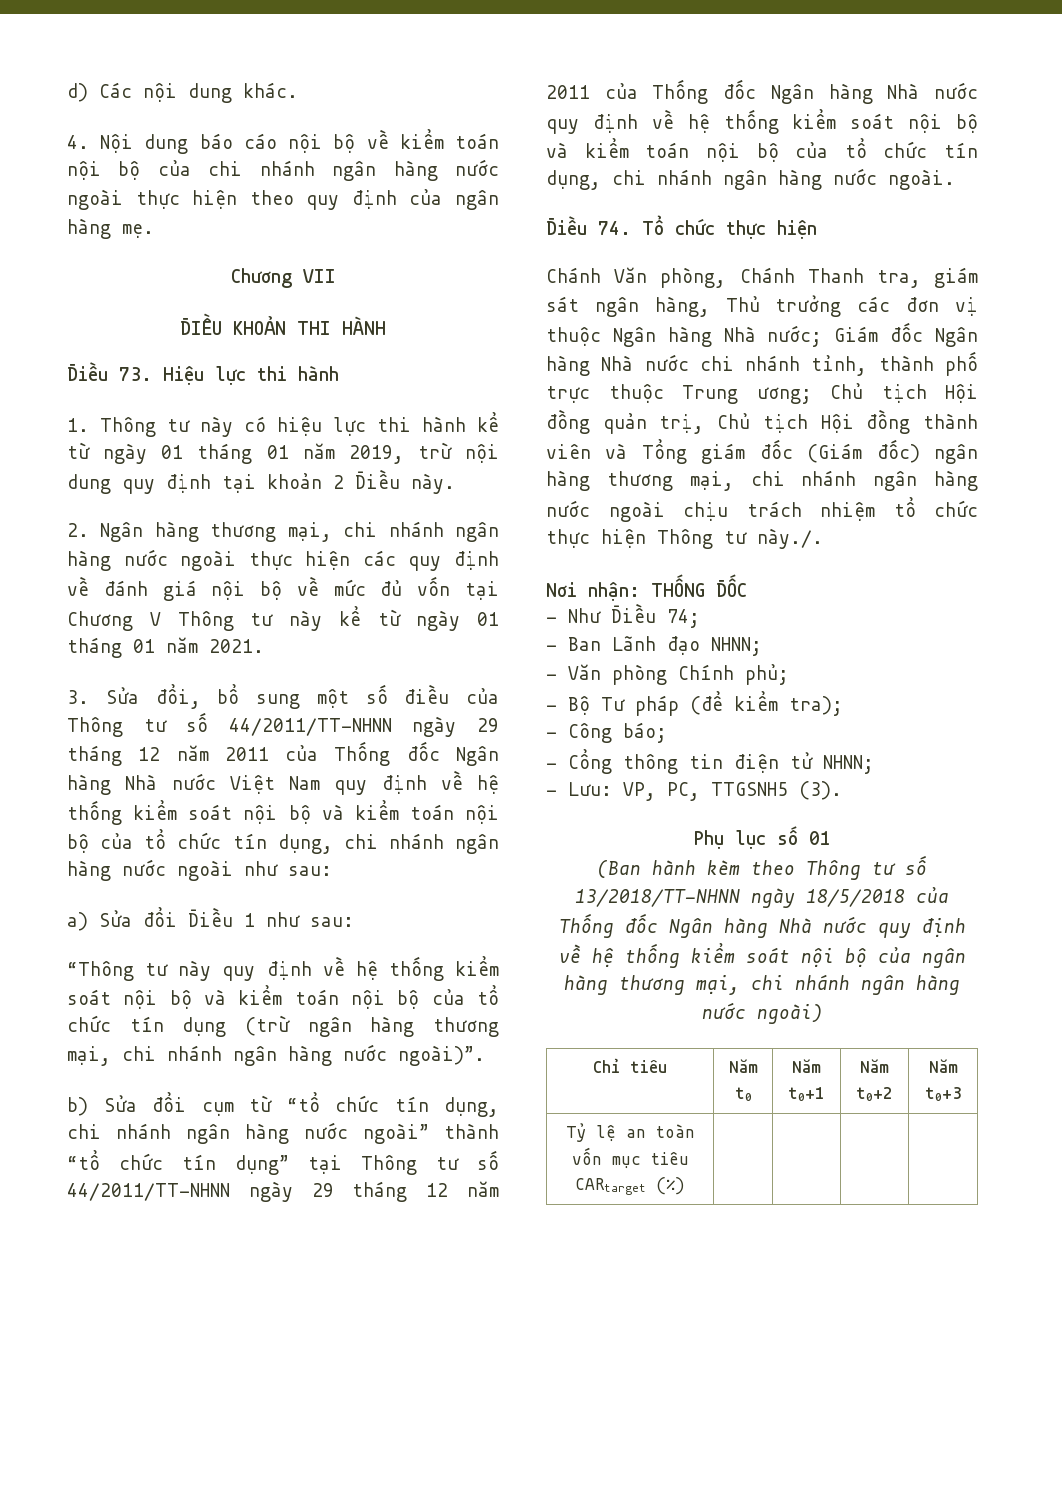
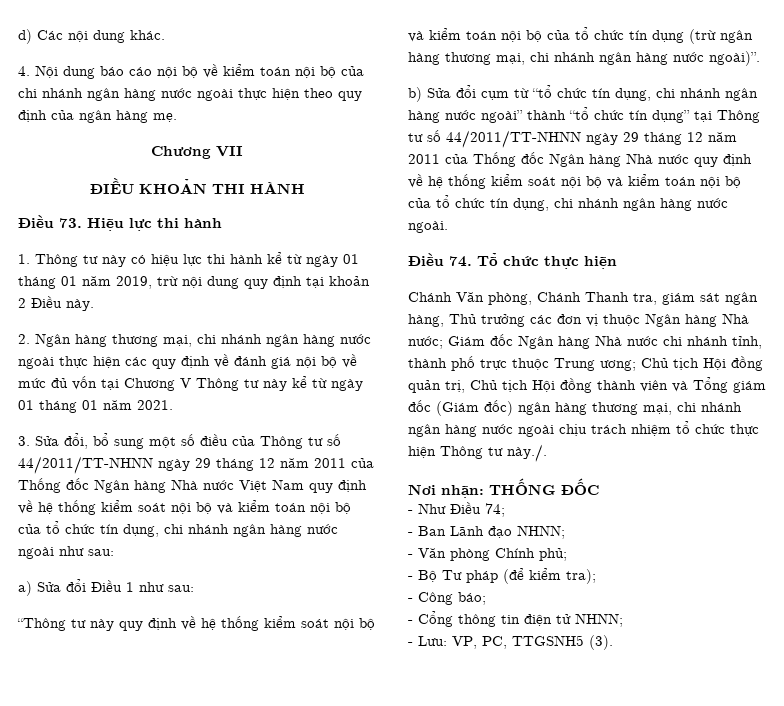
- Phụ lục số 01
- (Ban hành kèm theo Thông tư số 13/2018/TT-NHNN ngày 18/5/2018 của Thống đốc Ngân hàng Nhà nước quy định về hệ thống kiểm soát nội bộ của ngân hàng thương mại, chi nhánh ngân hàng nước ngoài)
- Chỉ tiêu | Năm t0 | Năm t0+1 | Năm t0+2 | Năm t0+3
- Tỷ lệ an toàn vốn mục tiêu CARtarget (%) | | | |

